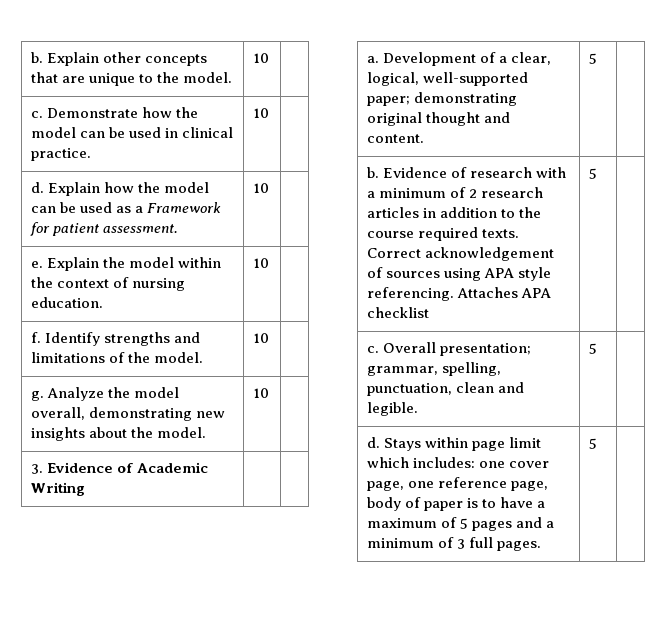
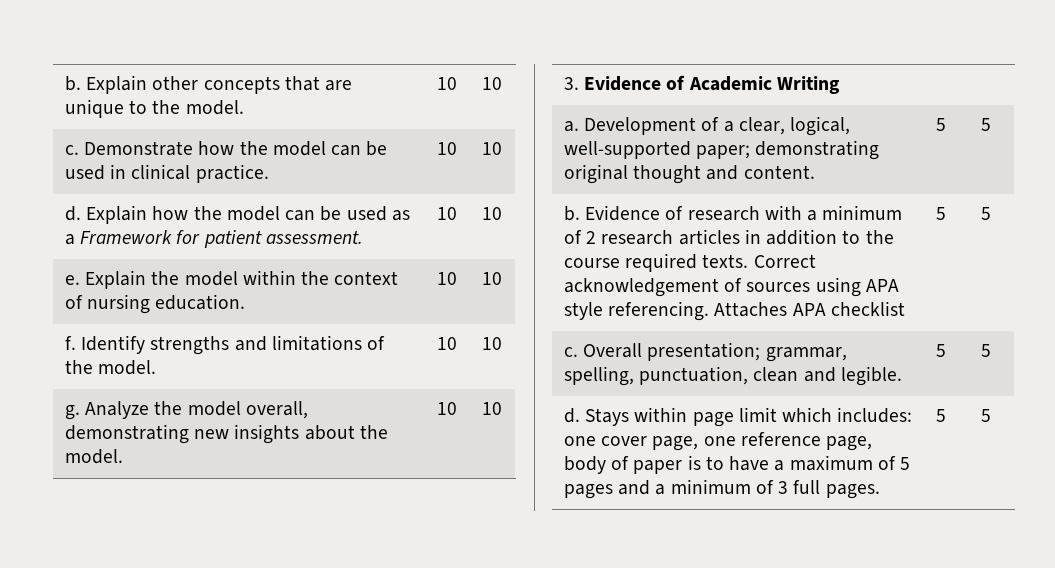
- b. Explain other concepts that are unique to the model. | 10 |
+ b. Explain other concepts that are unique to the model. | 10 | 10
- c. Demonstrate how the model can be used in clinical practice. | 10 |
+ c. Demonstrate how the model can be used in clinical practice. | 10 | 10
- d. Explain how the model can be used as a Framework for patient assessment. | 10 |
+ d. Explain how the model can be used as a Framework for patient assessment. | 10 | 10
- e. Explain the model within the context of nursing education. | 10 |
+ e. Explain the model within the context of nursing education. | 10 | 10
- f. Identify strengths and limitations of the model. | 10 |
+ f. Identify strengths and limitations of the model. | 10 | 10
- g. Analyze the model overall, demonstrating new insights about the model. | 10 |
+ g. Analyze the model overall, demonstrating new insights about the model. | 10 | 10
- a. Development of a clear, logical, well-supported paper; demonstrating original thought and content. | 5 |
+ a. Development of a clear, logical, well-supported paper; demonstrating original thought and content. | 5 | 5
- b. Evidence of research with a minimum of 2 research articles in addition to the course required texts. Correct acknowledgement of sources using APA style referencing. Attaches APA checklist | 5 |
+ b. Evidence of research with a minimum of 2 research articles in addition to the course required texts. Correct acknowledgement of sources using APA style referencing. Attaches APA checklist | 5 | 5
- c. Overall presentation; grammar, spelling, punctuation, clean and legible. | 5 |
+ c. Overall presentation; grammar, spelling, punctuation, clean and legible. | 5 | 5
- d. Stays within page limit which includes: one cover page, one reference page, body of paper is to have a maximum of 5 pages and a minimum of 3 full pages. | 5 |
+ d. Stays within page limit which includes: one cover page, one reference page, body of paper is to have a maximum of 5 pages and a minimum of 3 full pages. | 5 | 5

